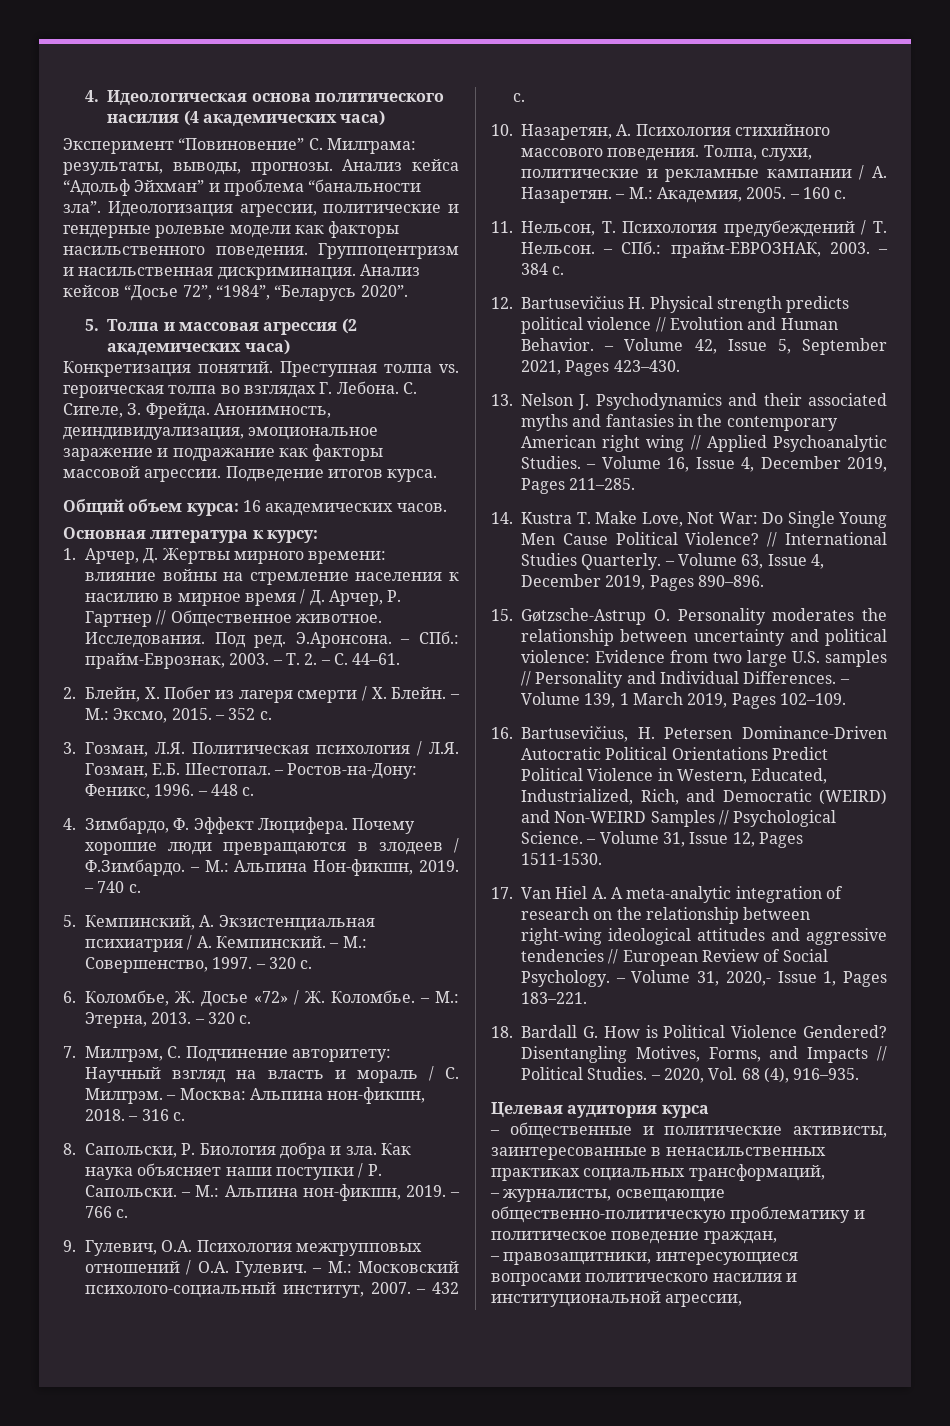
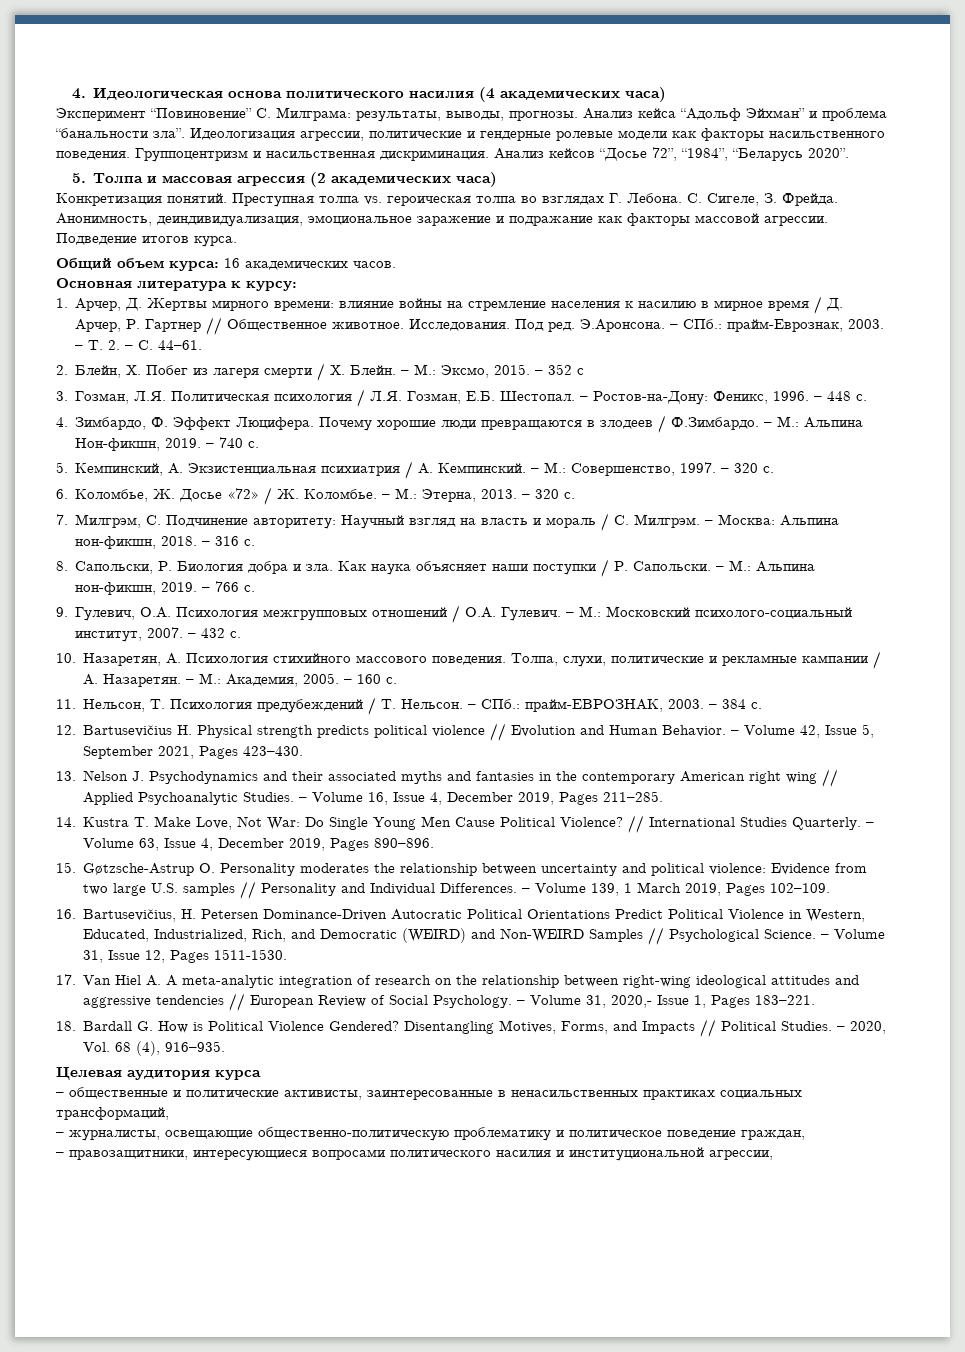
- – 352 с.
+ – 352 с

